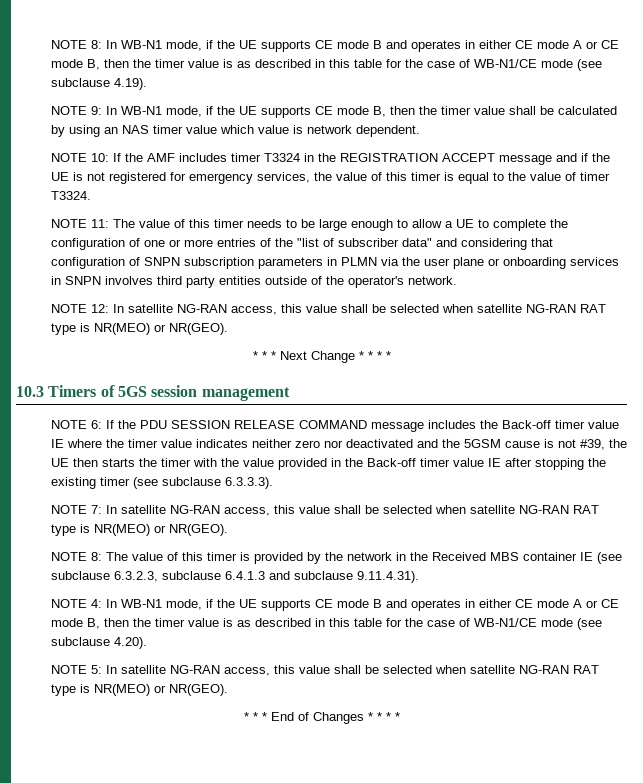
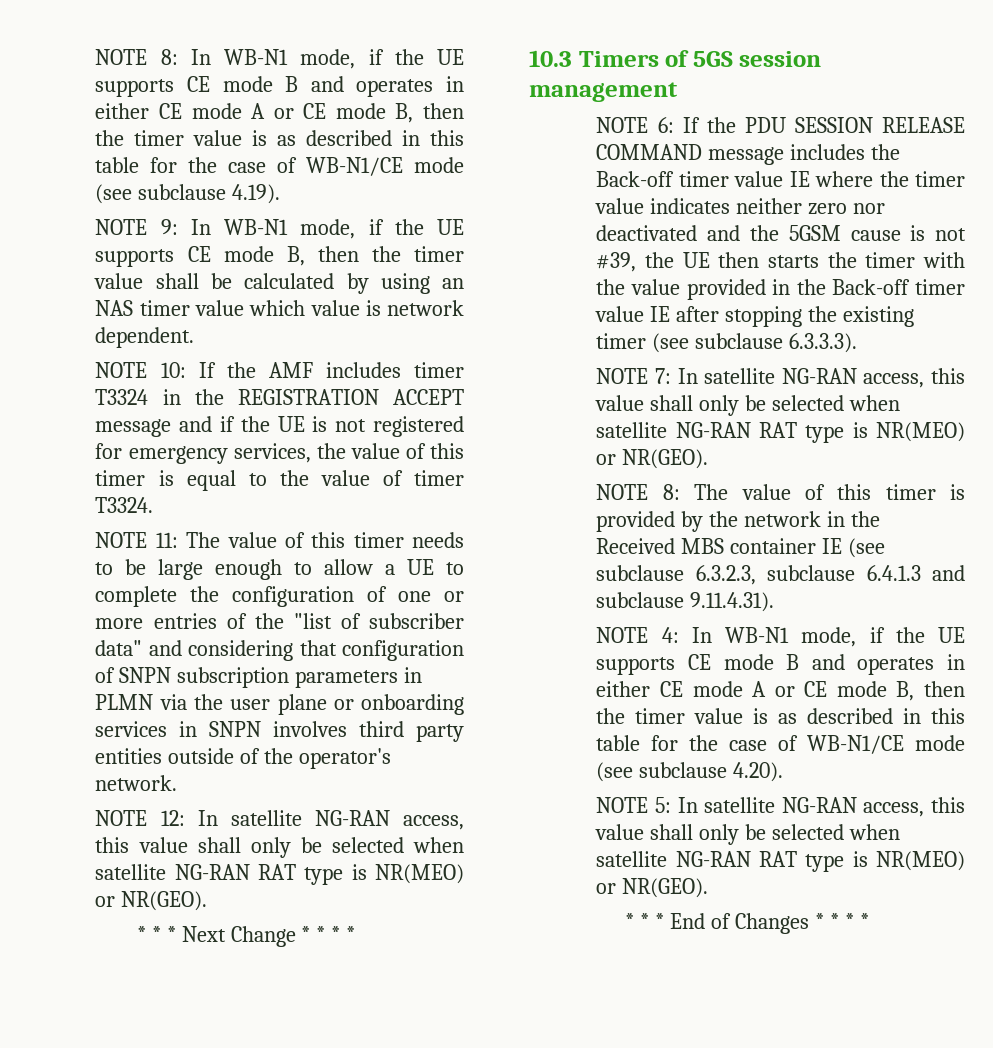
- NOTE 12: In satellite NG-RAN access, this value shall be selected when satellite NG-RAN RAT type is NR(MEO) or NR(GEO).
+ NOTE 12: In satellite NG-RAN access, this value shall only be selected when satellite NG-RAN RAT type is NR(MEO) or NR(GEO).
- NOTE 7: In satellite NG-RAN access, this value shall be selected when satellite NG-RAN RAT type is NR(MEO) or NR(GEO).
+ NOTE 7: In satellite NG-RAN access, this value shall only be selected when satellite NG-RAN RAT type is NR(MEO) or NR(GEO).
- NOTE 5: In satellite NG-RAN access, this value shall be selected when satellite NG-RAN RAT type is NR(MEO) or NR(GEO).
+ NOTE 5: In satellite NG-RAN access, this value shall only be selected when satellite NG-RAN RAT type is NR(MEO) or NR(GEO).

